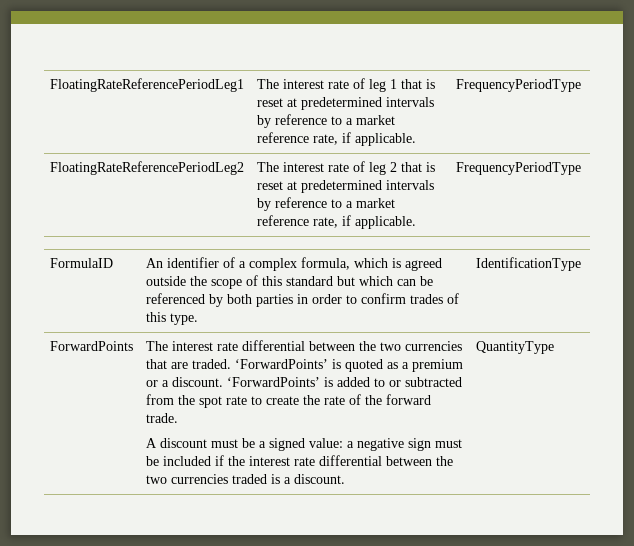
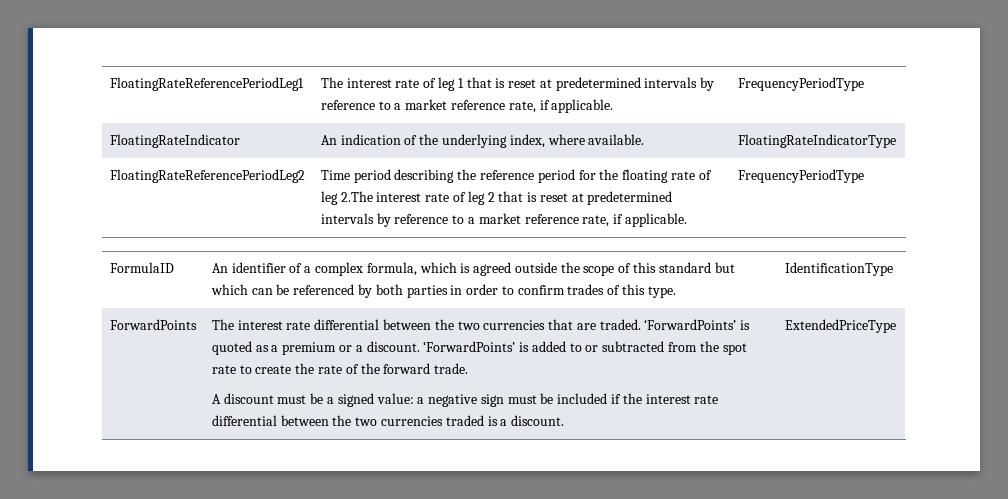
- FloatingRateReferencePeriodLeg2 | The interest rate of leg 2 that is reset at predetermined intervals by reference to a market reference rate, if applicable. | FrequencyPeriodType
+ FloatingRateIndicator | An indication of the underlying index, where available. | FloatingRateIndicatorType
+ FloatingRateReferencePeriodLeg2 | Time period describing the reference period for the floating rate of leg 2.The interest rate of leg 2 that is reset at predetermined intervals by reference to a market reference rate, if applicable. | FrequencyPeriodType
- QuantityType
+ ExtendedPriceType

